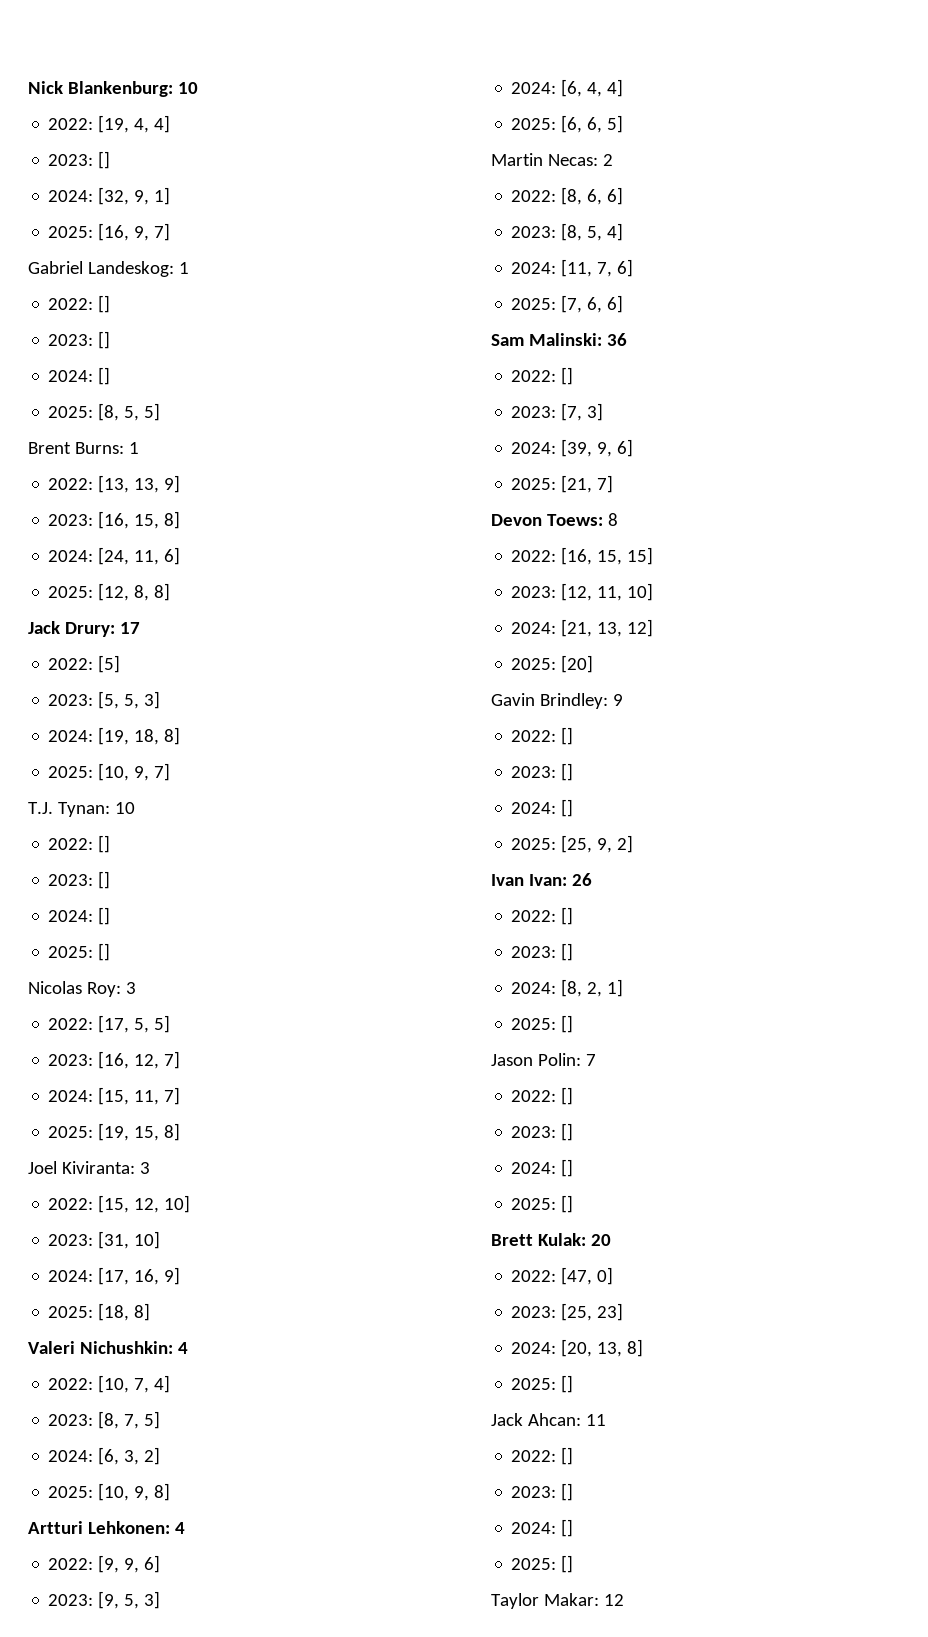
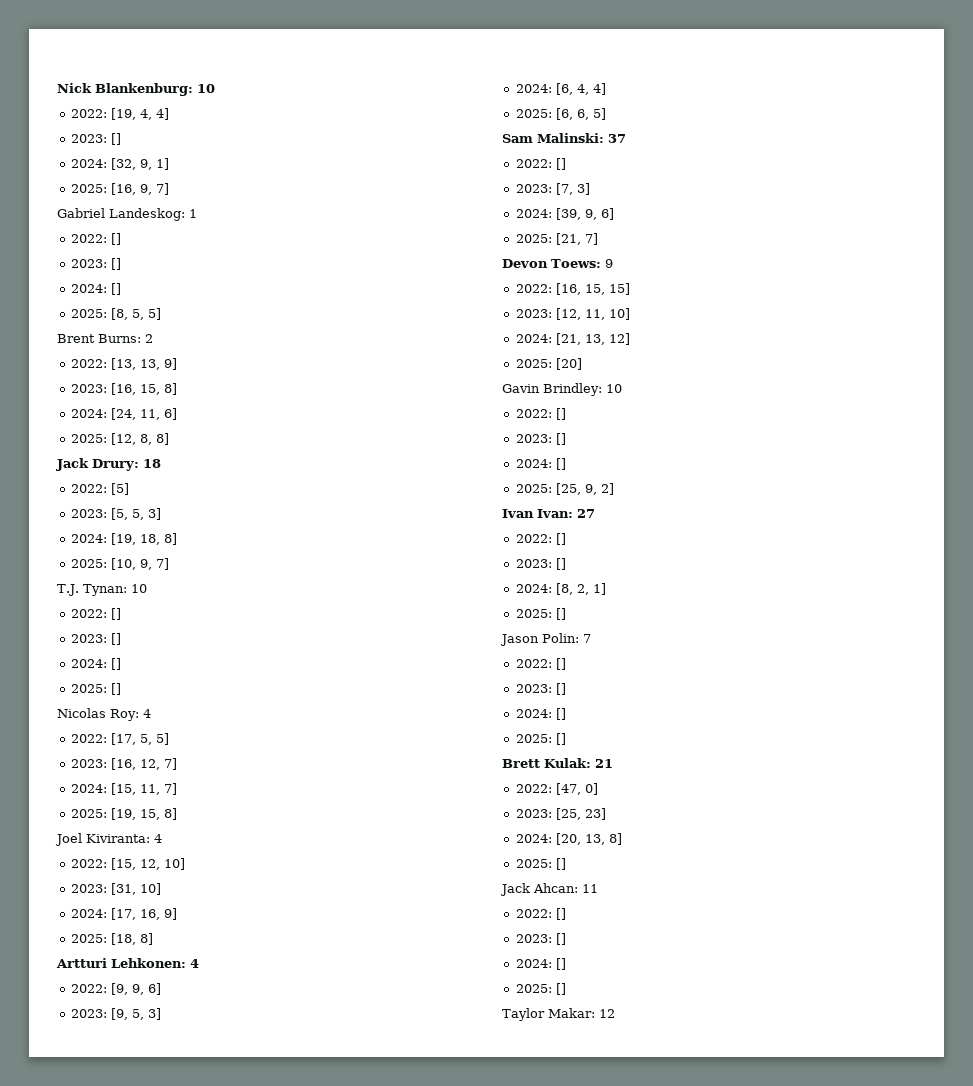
- Brent Burns: 1
+ Brent Burns: 2
- Jack Drury: 17
+ Jack Drury: 18
- Nicolas Roy: 3
+ Nicolas Roy: 4
- Joel Kiviranta: 3
+ Joel Kiviranta: 4
- Valeri Nichushkin: 4
- 2022: [10, 7, 4]
- 2023: [8, 7, 5]
- 2024: [6, 3, 2]
- 2025: [10, 9, 8]
- Martin Necas: 2
- 2022: [8, 6, 6]
- 2023: [8, 5, 4]
- 2024: [11, 7, 6]
- 2025: [7, 6, 6]
- Sam Malinski: 36
+ Sam Malinski: 37
- Devon Toews: 8
+ Devon Toews: 9
- Gavin Brindley: 9
+ Gavin Brindley: 10
- Ivan Ivan: 26
+ Ivan Ivan: 27
- Brett Kulak: 20
+ Brett Kulak: 21

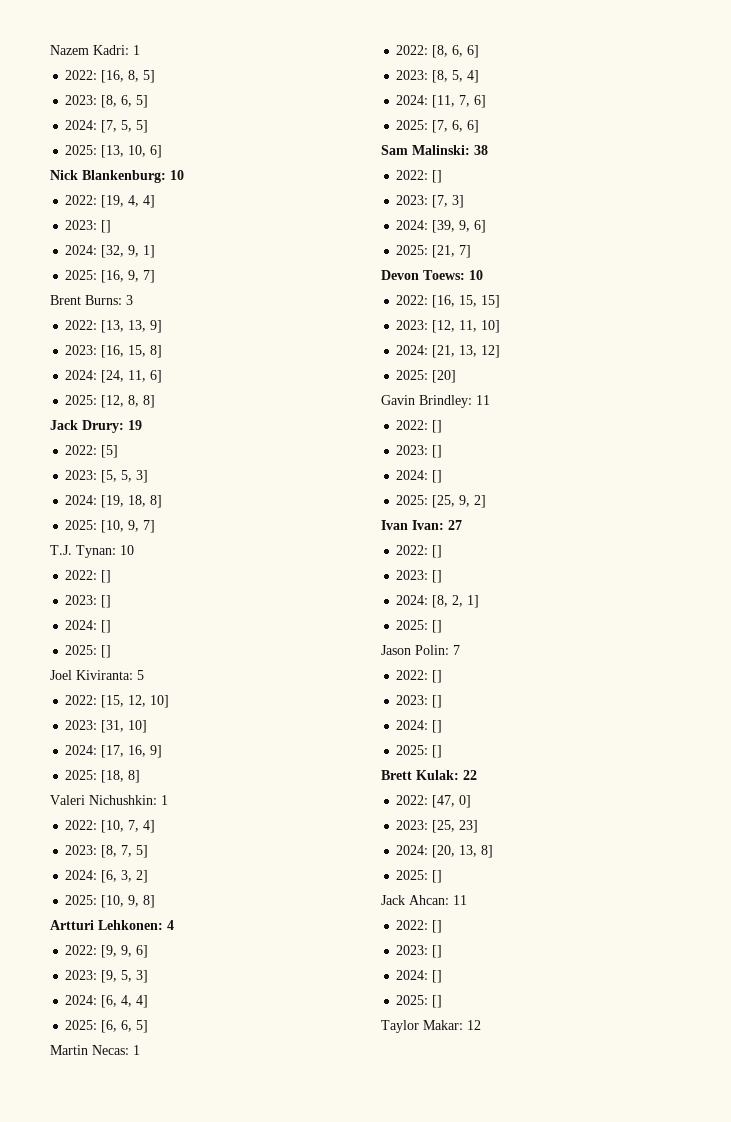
+ Nazem Kadri: 1
+ 2022: [16, 8, 5]
+ 2023: [8, 6, 5]
+ 2024: [7, 5, 5]
+ 2025: [13, 10, 6]
- Gabriel Landeskog: 1
- 2022: []
- 2023: []
- 2024: []
- 2025: [8, 5, 5]
- Brent Burns: 2
+ Brent Burns: 3
- Jack Drury: 18
+ Jack Drury: 19
- Nicolas Roy: 4
- 2022: [17, 5, 5]
- 2023: [16, 12, 7]
- 2024: [15, 11, 7]
- 2025: [19, 15, 8]
- Joel Kiviranta: 4
+ Joel Kiviranta: 5
+ Valeri Nichushkin: 1
+ 2022: [10, 7, 4]
+ 2023: [8, 7, 5]
+ 2024: [6, 3, 2]
+ 2025: [10, 9, 8]
+ Martin Necas: 1
+ 2022: [8, 6, 6]
+ 2023: [8, 5, 4]
+ 2024: [11, 7, 6]
+ 2025: [7, 6, 6]
- Sam Malinski: 37
+ Sam Malinski: 38
- Devon Toews: 9
+ Devon Toews: 10
- Gavin Brindley: 10
+ Gavin Brindley: 11
- Brett Kulak: 21
+ Brett Kulak: 22

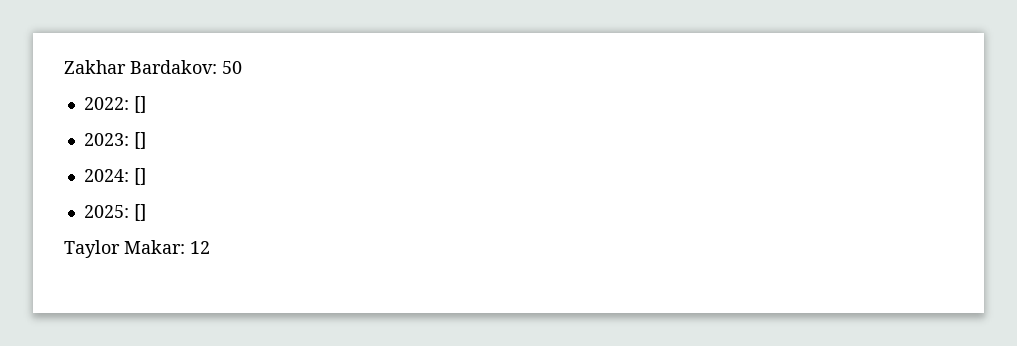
- Nazem Kadri: 1
- 2022: [16, 8, 5]
- 2023: [8, 6, 5]
- 2024: [7, 5, 5]
- 2025: [13, 10, 6]
- Nick Blankenburg: 10
- 2022: [19, 4, 4]
- 2023: []
- 2024: [32, 9, 1]
- 2025: [16, 9, 7]
- Brent Burns: 3
- 2022: [13, 13, 9]
- 2023: [16, 15, 8]
- 2024: [24, 11, 6]
- 2025: [12, 8, 8]
- Jack Drury: 19
- 2022: [5]
- 2023: [5, 5, 3]
- 2024: [19, 18, 8]
- 2025: [10, 9, 7]
- T.J. Tynan: 10
- 2022: []
- 2023: []
- 2024: []
- 2025: []
- Joel Kiviranta: 5
- 2022: [15, 12, 10]
- 2023: [31, 10]
- 2024: [17, 16, 9]
- 2025: [18, 8]
- Valeri Nichushkin: 1
- 2022: [10, 7, 4]
- 2023: [8, 7, 5]
- 2024: [6, 3, 2]
- 2025: [10, 9, 8]
- Artturi Lehkonen: 4
- 2022: [9, 9, 6]
- 2023: [9, 5, 3]
- 2024: [6, 4, 4]
- 2025: [6, 6, 5]
- Martin Necas: 1
- 2022: [8, 6, 6]
- 2023: [8, 5, 4]
- 2024: [11, 7, 6]
- 2025: [7, 6, 6]
- Sam Malinski: 38
- 2022: []
- 2023: [7, 3]
- 2024: [39, 9, 6]
- 2025: [21, 7]
- Devon Toews: 10
- 2022: [16, 15, 15]
- 2023: [12, 11, 10]
- 2024: [21, 13, 12]
- 2025: [20]
- Gavin Brindley: 11
- 2022: []
- 2023: []
- 2024: []
- 2025: [25, 9, 2]
- Ivan Ivan: 27
- 2022: []
- 2023: []
- 2024: [8, 2, 1]
- 2025: []
- Jason Polin: 7
- 2022: []
- 2023: []
- 2024: []
- 2025: []
- Brett Kulak: 22
- 2022: [47, 0]
- 2023: [25, 23]
- 2024: [20, 13, 8]
- 2025: []
- Jack Ahcan: 11
+ Zakhar Bardakov: 50

